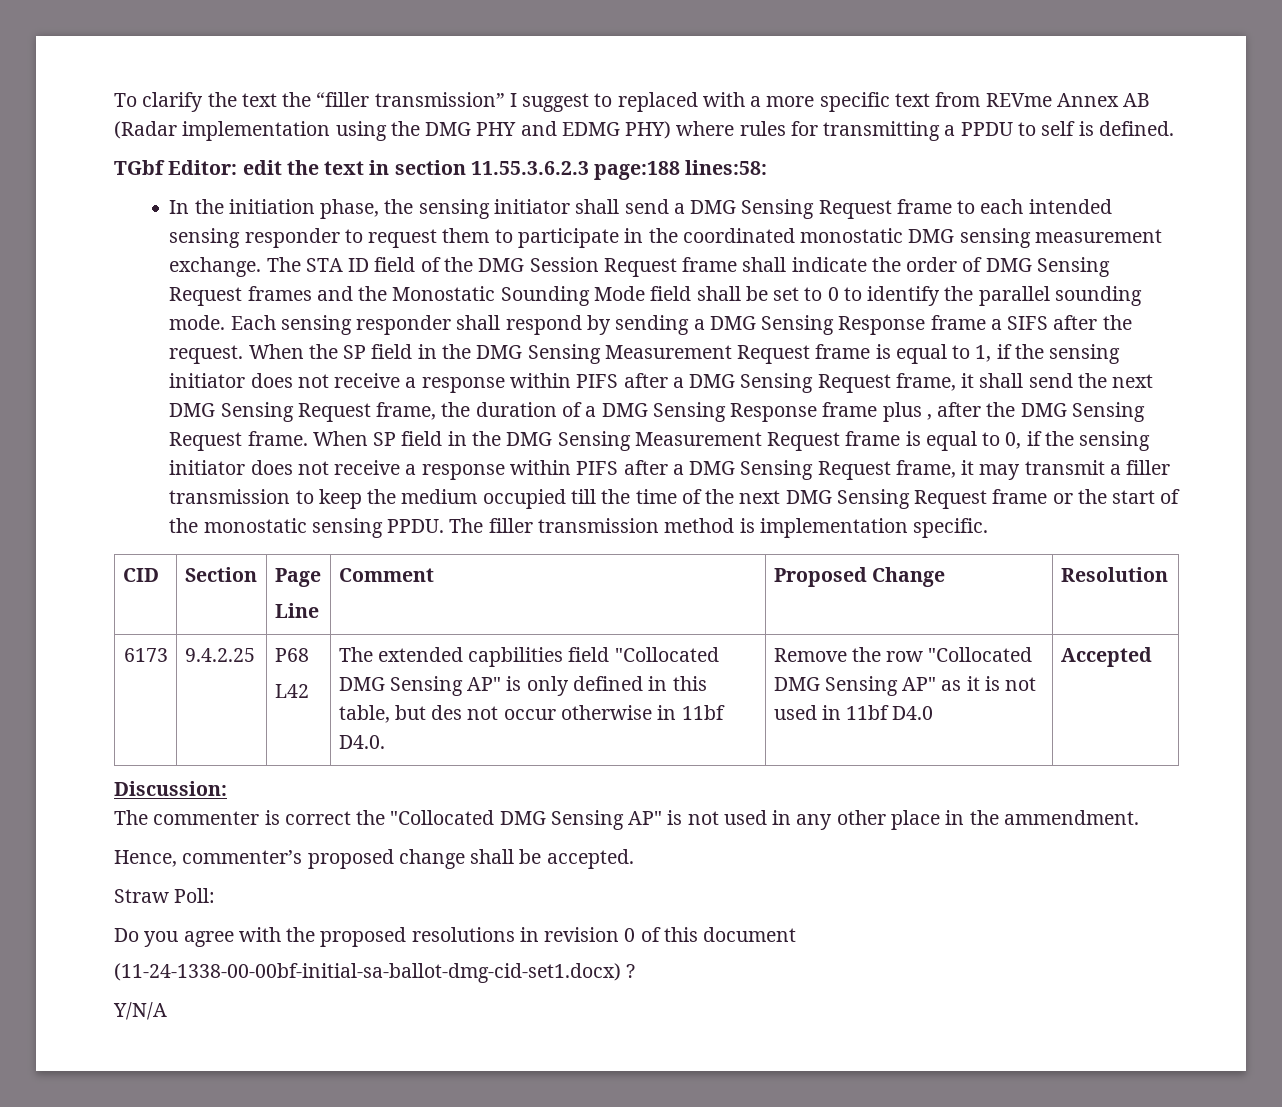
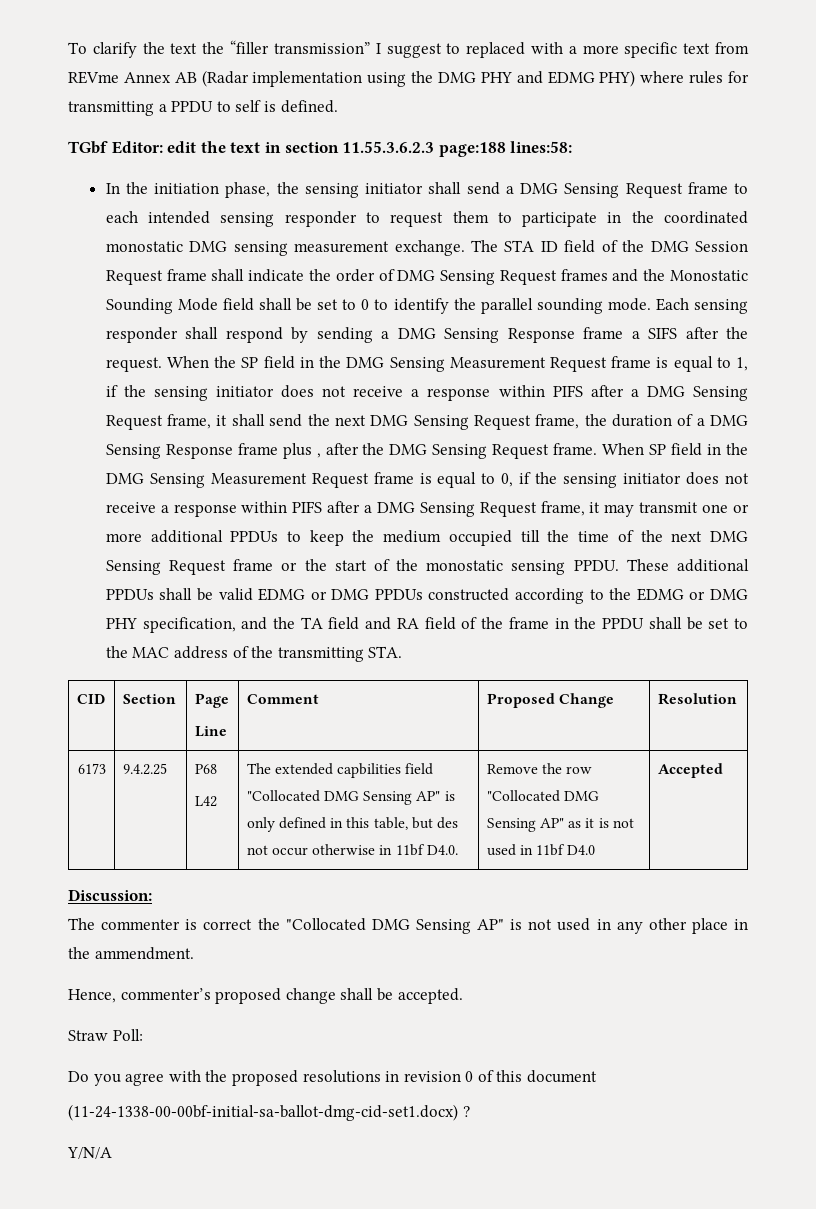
- When SP field in the DMG Sensing Measurement Request frame is equal to 0, if the sensing initiator does not receive a response within PIFS after a DMG Sensing Request frame, it may transmit a filler transmission to keep the medium occupied till the time of the next DMG Sensing Request frame or the start of the monostatic sensing PPDU.
+ When SP field in the DMG Sensing Measurement Request frame is equal to 0, if the sensing initiator does not receive a response within PIFS after a DMG Sensing Request frame, it may transmit one or more additional PPDUs to keep the medium occupied till the time of the next DMG Sensing Request frame or the start of the monostatic sensing PPDU.
- The filler transmission method is implementation specific.
+ These additional PPDUs shall be valid EDMG or DMG PPDUs constructed according to the EDMG or DMG PHY specification, and the TA field and RA field of the frame in the PPDU shall be set to the MAC address of the transmitting STA.

